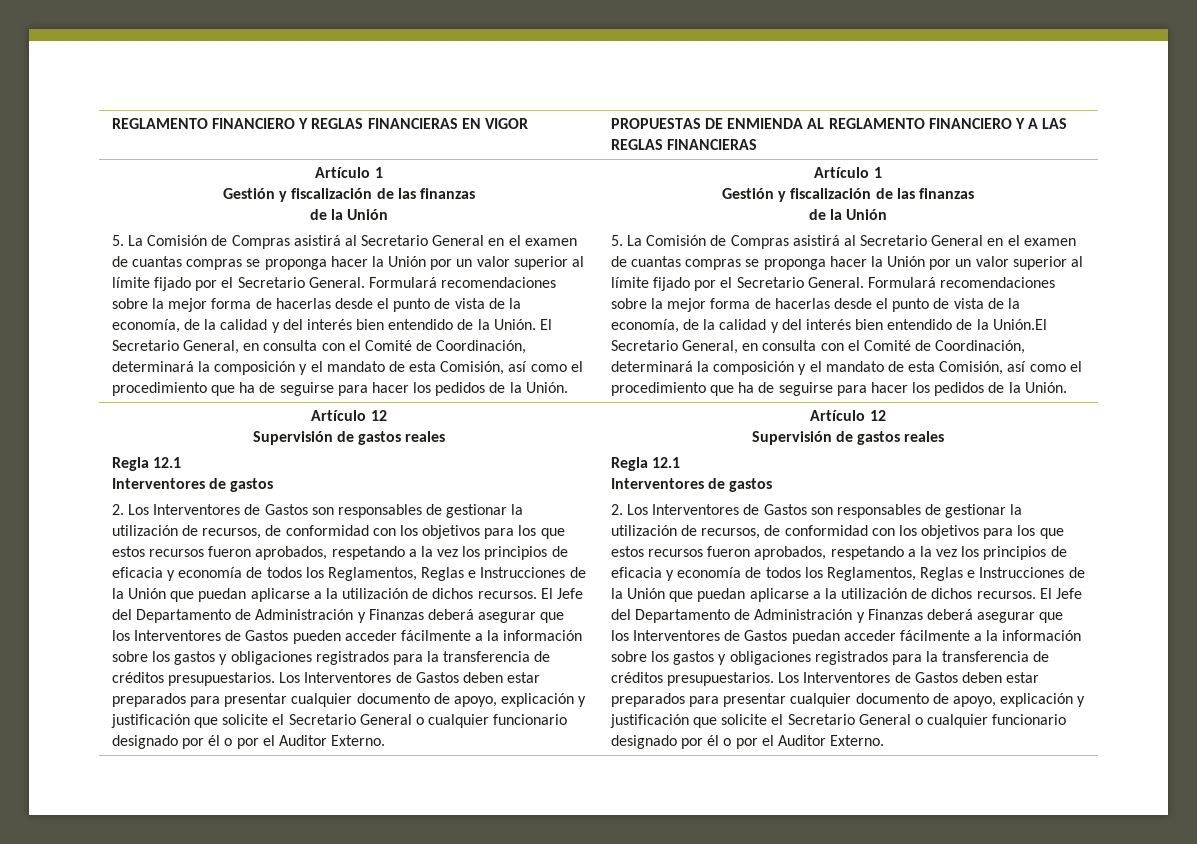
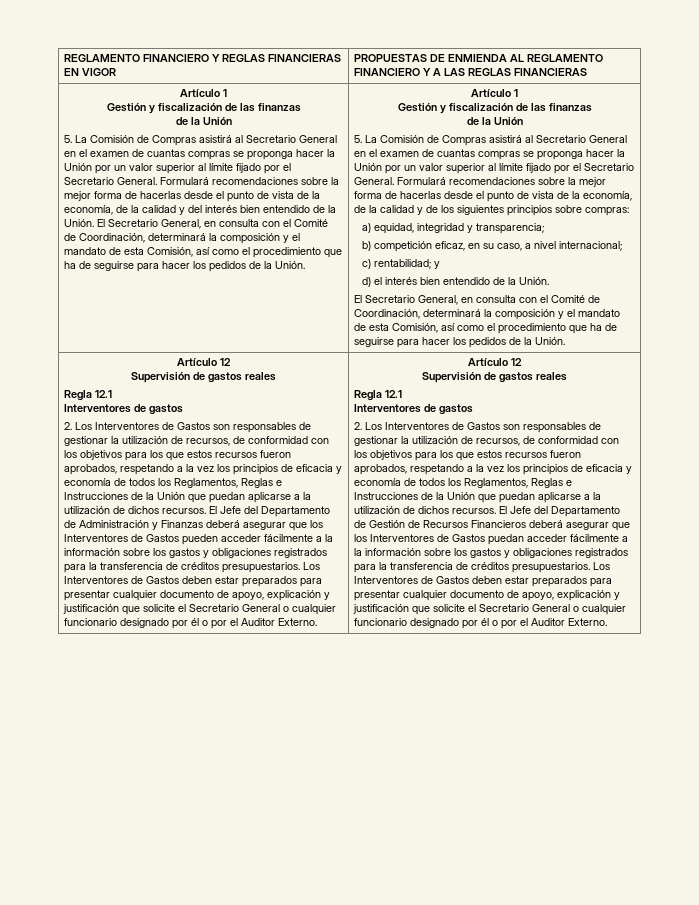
- Formulará recomendaciones sobre la mejor forma de hacerlas desde el punto de vista de la economía, de la calidad y del interés bien entendido de la Unión.El Secretario General, en consulta con el Comité de Coordinación, determinará la composición y el mandato de esta Comisión, así como el procedimiento que ha de seguirse para hacer los pedidos de la Unión.
+ Formulará recomendaciones sobre la mejor forma de hacerlas desde el punto de vista de la economía, de la calidad y de los siguientes principios sobre compras:
+ a) equidad, integridad y transparencia;
+ b) competición eficaz, en su caso, a nivel internacional;
+ c) rentabilidad; y
+ d) el interés bien entendido de la Unión.
+ El Secretario General, en consulta con el Comité de Coordinación, determinará la composición y el mandato de esta Comisión, así como el procedimiento que ha de seguirse para hacer los pedidos de la Unión.
- El Jefe del Departamento de Administración y Finanzas deberá asegurar que los Interventores de Gastos puedan acceder fácilmente a la información sobre los gastos y obligaciones registrados para la transferencia de créditos presupuestarios.
+ El Jefe del Departamento de Gestión de Recursos Financieros deberá asegurar que los Interventores de Gastos puedan acceder fácilmente a la información sobre los gastos y obligaciones registrados para la transferencia de créditos presupuestarios.

